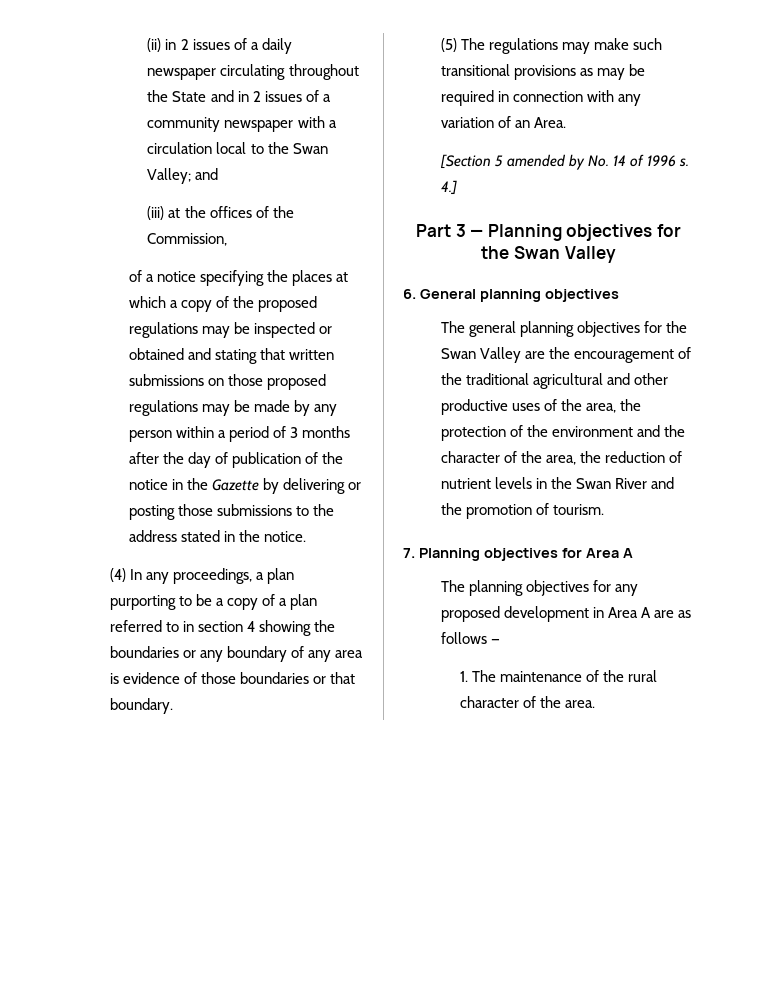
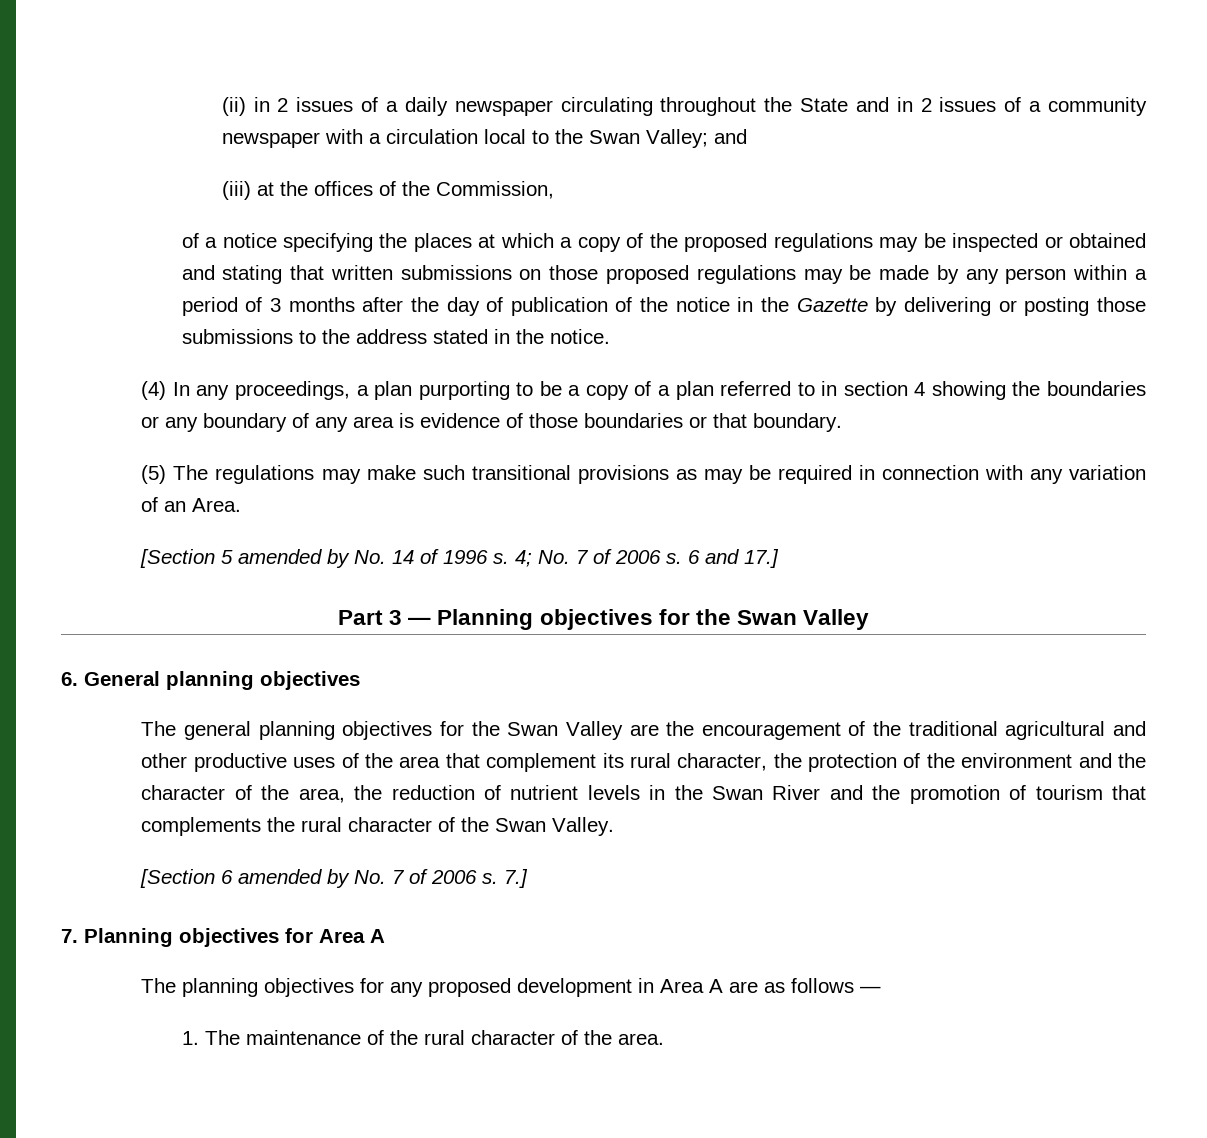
- 4.]
+ 4; No. 7 of 2006 s. 6 and 17.]
- The general planning objectives for the Swan Valley are the encouragement of the traditional agricultural and other productive uses of the area, the protection of the environment and the character of the area, the reduction of nutrient levels in the Swan River and the promotion of tourism.
+ The general planning objectives for the Swan Valley are the encouragement of the traditional agricultural and other productive uses of the area that complement its rural character, the protection of the environment and the character of the area, the reduction of nutrient levels in the Swan River and the promotion of tourism that complements the rural character of the Swan Valley.
+ [Section 6 amended by No. 7 of 2006 s. 7.]

